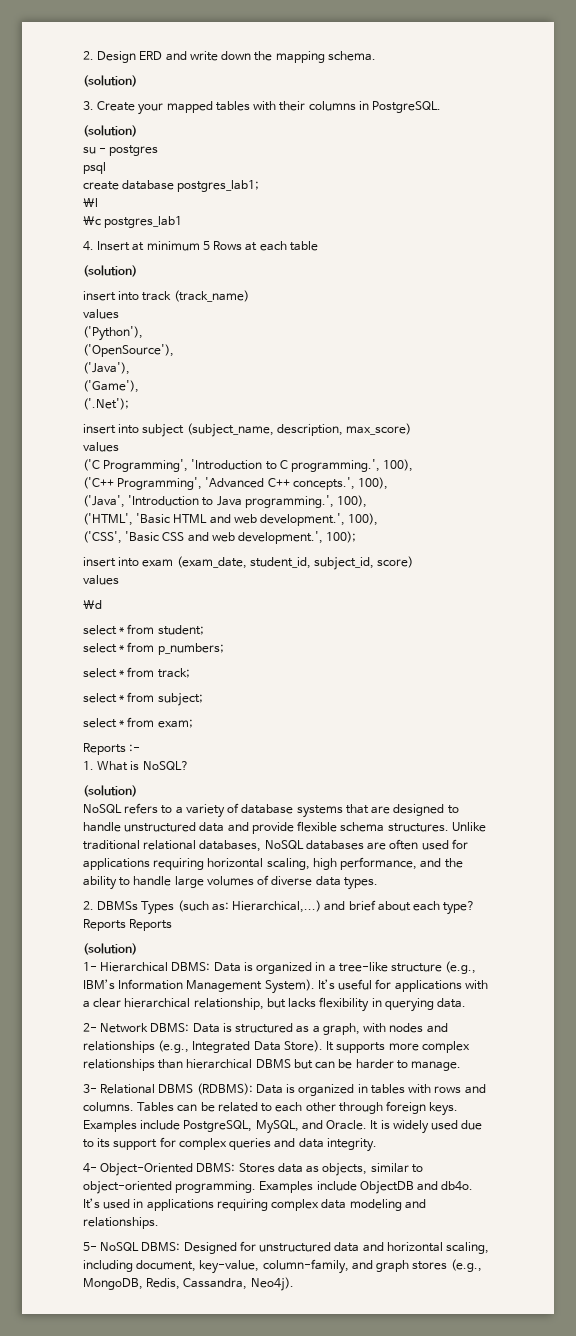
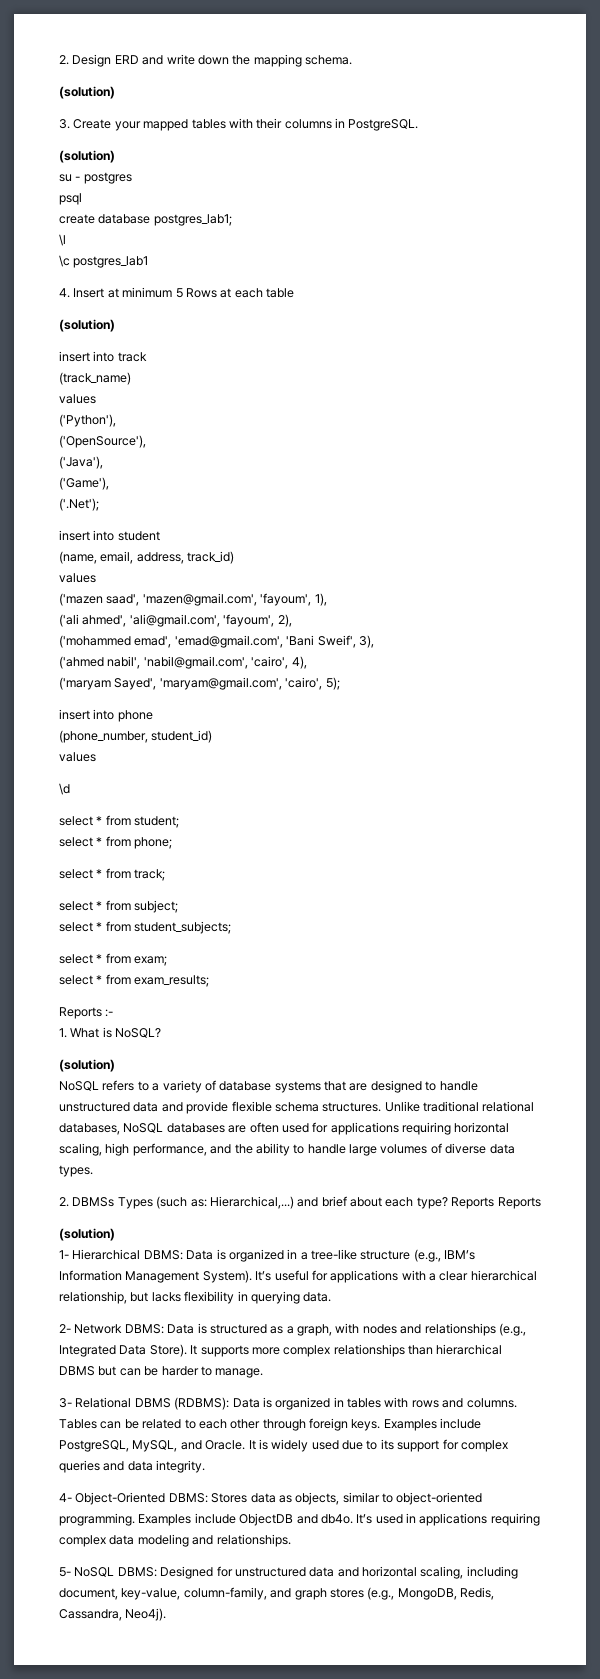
- insert into track (track_name)
+ insert into track
+ (track_name)
- insert into subject (subject_name, description, max_score)
+ insert into student
+ (name, email, address, track_id)
  values
- ('C Programming', 'Introduction to C programming.', 100),
- ('C++ Programming', 'Advanced C++ concepts.', 100),
- ('Java', 'Introduction to Java programming.', 100),
- ('HTML', 'Basic HTML and web development.', 100),
- ('CSS', 'Basic CSS and web development.', 100);
- insert into exam (exam_date, student_id, subject_id, score)
+ ('mazen saad', 'mazen@gmail.com', 'fayoum', 1),
+ ('ali ahmed', 'ali@gmail.com', 'fayoum', 2),
+ ('mohammed emad', 'emad@gmail.com', 'Bani Sweif', 3),
+ ('ahmed nabil', 'nabil@gmail.com', 'cairo', 4),
+ ('maryam Sayed', 'maryam@gmail.com', 'cairo', 5);
+ insert into phone
+ (phone_number, student_id)
- select * from p_numbers;
+ select * from phone;
+ select * from student_subjects;
+ select * from exam_results;

